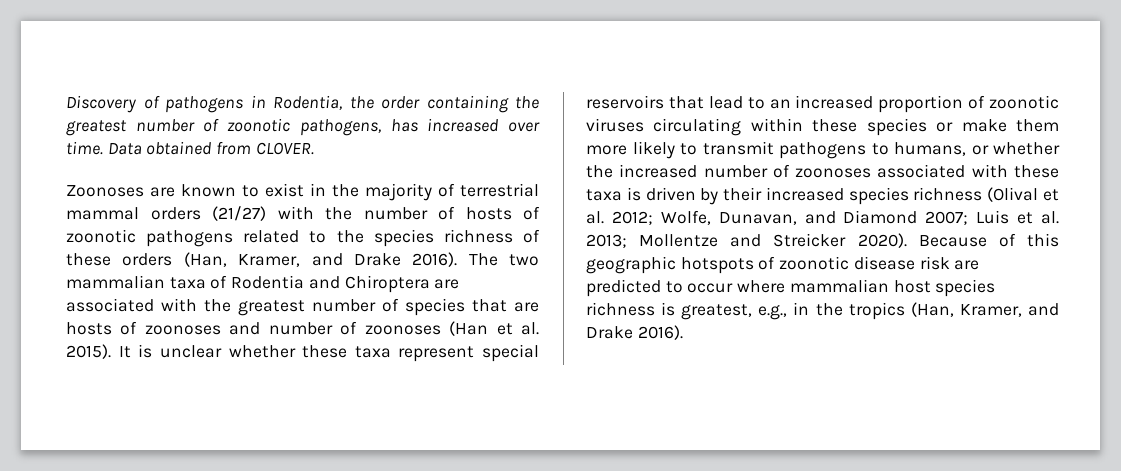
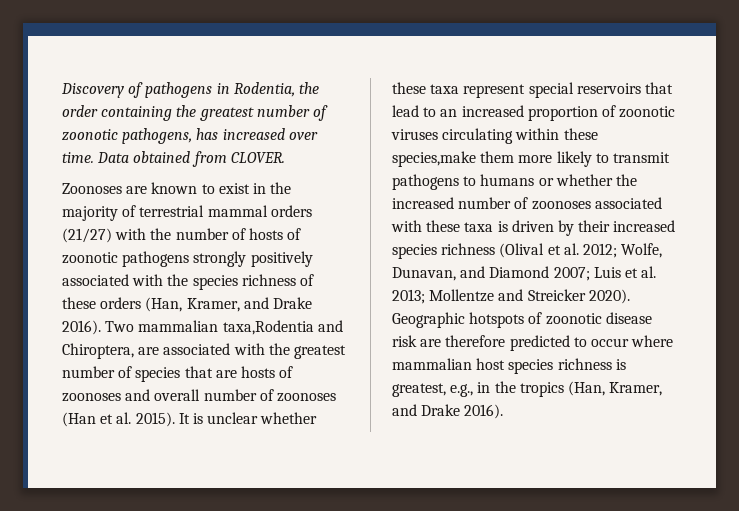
- Zoonoses are known to exist in the majority of terrestrial mammal orders (21/27) with the number of hosts of zoonotic pathogens related to the species richness of these orders (Han, Kramer, and Drake 2016).
+ Zoonoses are known to exist in the majority of terrestrial mammal orders (21/27) with the number of hosts of zoonotic pathogens strongly positively associated with the species richness of these orders (Han, Kramer, and Drake 2016).
- The two mammalian taxa of Rodentia and Chiroptera are associated with the greatest number of species that are hosts of zoonoses and number of zoonoses (Han et al. 2015).
+ Two mammalian taxa,Rodentia and Chiroptera, are associated with the greatest number of species that are hosts of zoonoses and overall number of zoonoses (Han et al. 2015).
- It is unclear whether these taxa represent special reservoirs that lead to an increased proportion of zoonotic viruses circulating within these species or make them more likely to transmit pathogens to humans, or whether the increased number of zoonoses associated with these taxa is driven by their increased species richness (Olival et al. 2012;
+ It is unclear whether these taxa represent special reservoirs that lead to an increased proportion of zoonotic viruses circulating within these species,make them more likely to transmit pathogens to humans or whether the increased number of zoonoses associated with these taxa is driven by their increased species richness (Olival et al. 2012;
- Because of this geographic hotspots of zoonotic disease risk are predicted to occur where mammalian host species richness is greatest, e.g., in the tropics (Han, Kramer, and Drake 2016).
+ Geographic hotspots of zoonotic disease risk are therefore predicted to occur where mammalian host species richness is greatest, e.g., in the tropics (Han, Kramer, and Drake 2016).

